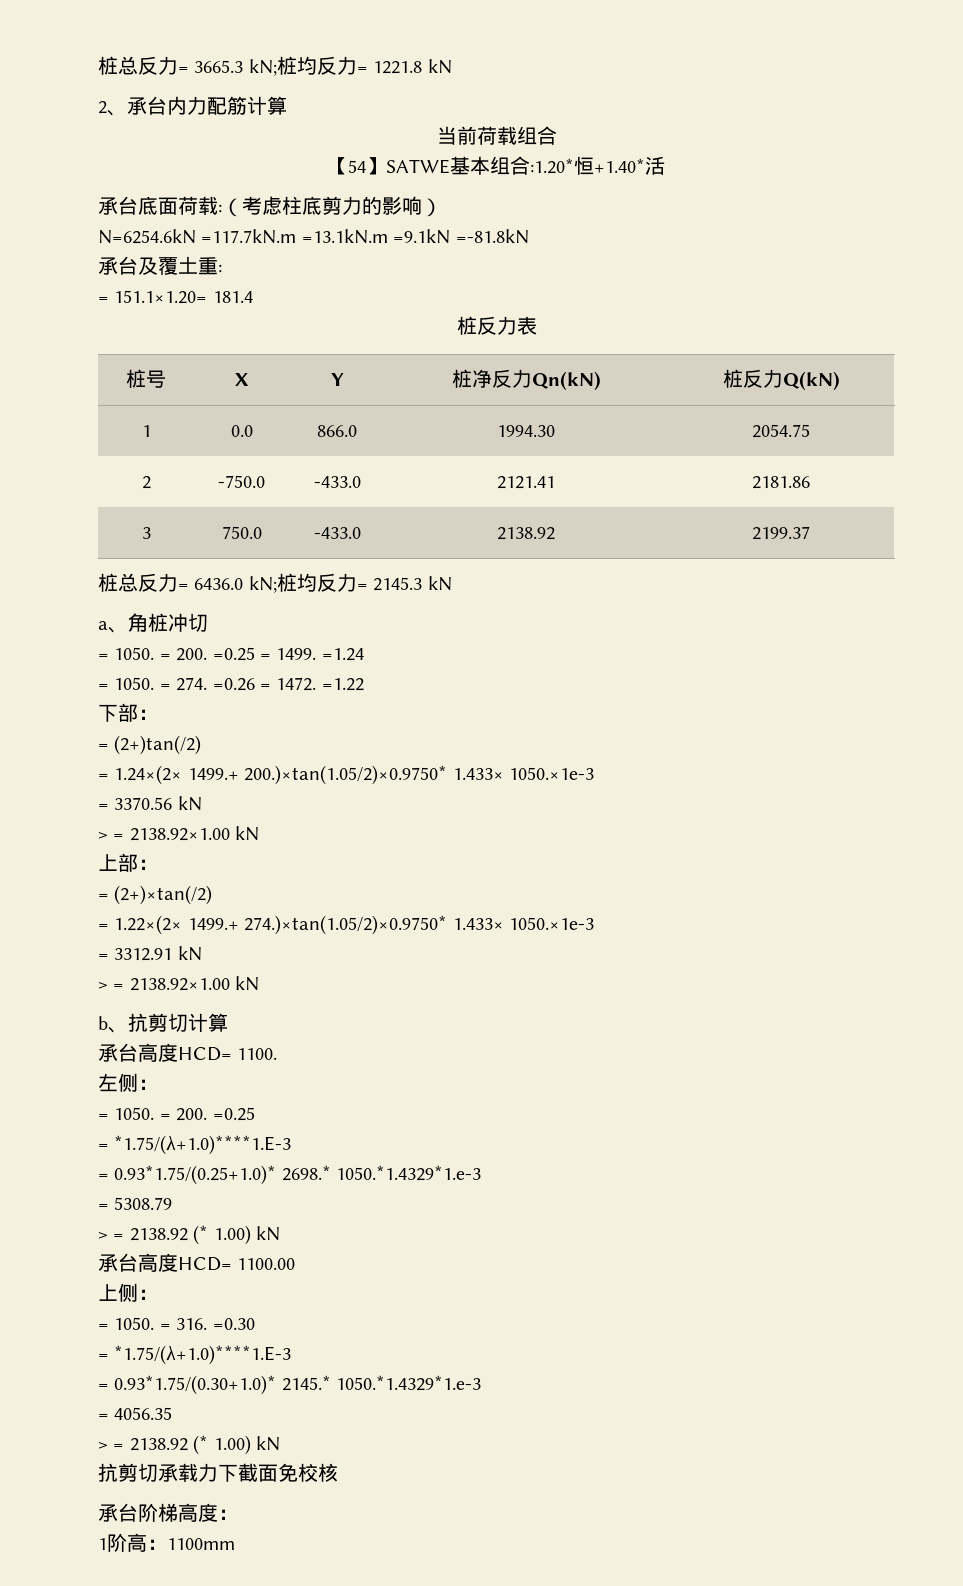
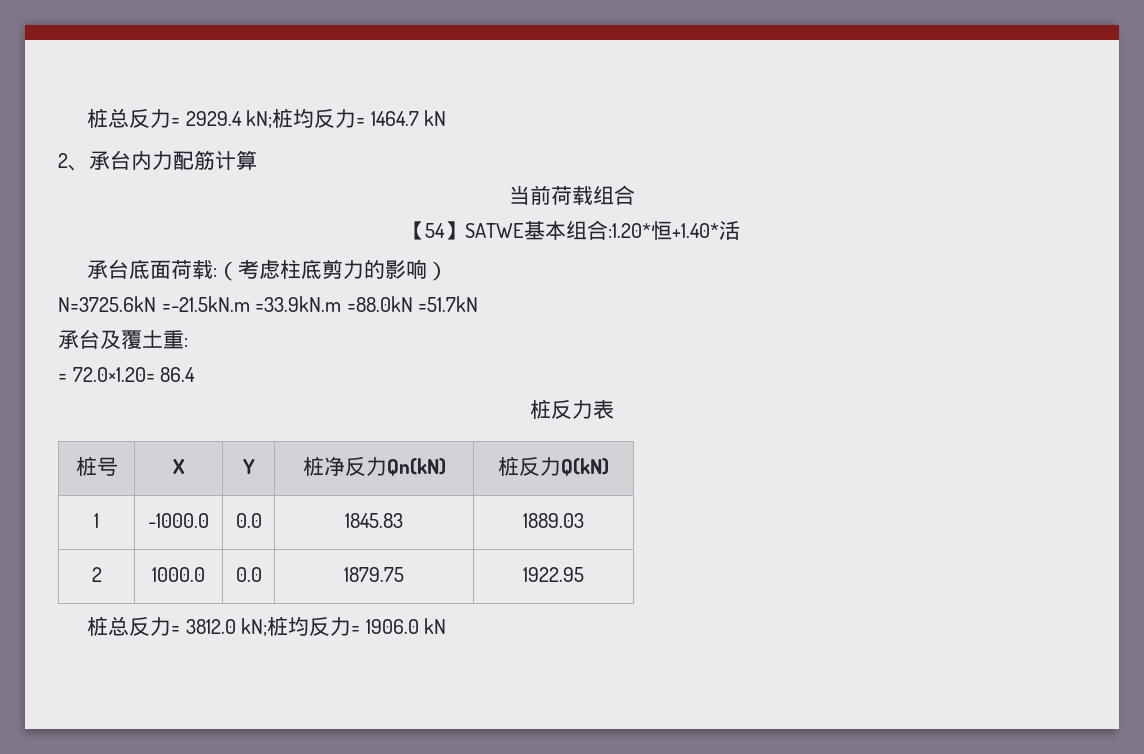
- 桩总反力= 3665.3 kN;桩均反力= 1221.8 kN
+ 桩总反力= 2929.4 kN;桩均反力= 1464.7 kN
- N=6254.6kN =117.7kN.m =13.1kN.m =9.1kN =-81.8kN
+ N=3725.6kN =-21.5kN.m =33.9kN.m =88.0kN =51.7kN
- = 151.1×1.20= 181.4
+ = 72.0×1.20= 86.4
- 1 | 0.0 | 866.0 | 1994.30 | 2054.75
- 2 | -750.0 | -433.0 | 2121.41 | 2181.86
- 3 | 750.0 | -433.0 | 2138.92 | 2199.37
- 桩总反力= 6436.0 kN;桩均反力= 2145.3 kN
- a、角桩冲切
- = 1050. = 200. =0.25 = 1499. =1.24
- = 1050. = 274. =0.26 = 1472. =1.22
- 下部：
- = (2+)tan(/2)
- = 1.24×(2× 1499.+ 200.)×tan(1.05/2)×0.9750* 1.433× 1050.×1e-3
- = 3370.56 kN
- > = 2138.92×1.00 kN
- 上部：
- = (2+)×tan(/2)
- = 1.22×(2× 1499.+ 274.)×tan(1.05/2)×0.9750* 1.433× 1050.×1e-3
- = 3312.91 kN
- > = 2138.92×1.00 kN
- b、抗剪切计算
- 承台高度HCD= 1100.
- 左侧：
- = 1050. = 200. =0.25
- = *1.75/(λ+1.0)****1.E-3
- = 0.93*1.75/(0.25+1.0)* 2698.* 1050.*1.4329*1.e-3
- = 5308.79
- > = 2138.92 (* 1.00) kN
- 承台高度HCD= 1100.00
- 上侧：
- = 1050. = 316. =0.30
- = *1.75/(λ+1.0)****1.E-3
- = 0.93*1.75/(0.30+1.0)* 2145.* 1050.*1.4329*1.e-3
- = 4056.35
- > = 2138.92 (* 1.00) kN
- 抗剪切承载力下截面免校核
- 承台阶梯高度：
- 1阶高：1100mm
+ 1 | -1000.0 | 0.0 | 1845.83 | 1889.03
+ 2 | 1000.0 | 0.0 | 1879.75 | 1922.95
+ 桩总反力= 3812.0 kN;桩均反力= 1906.0 kN

